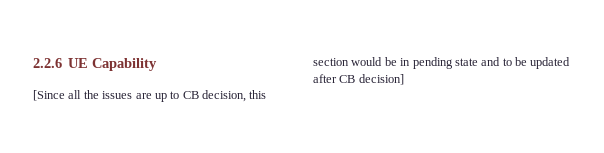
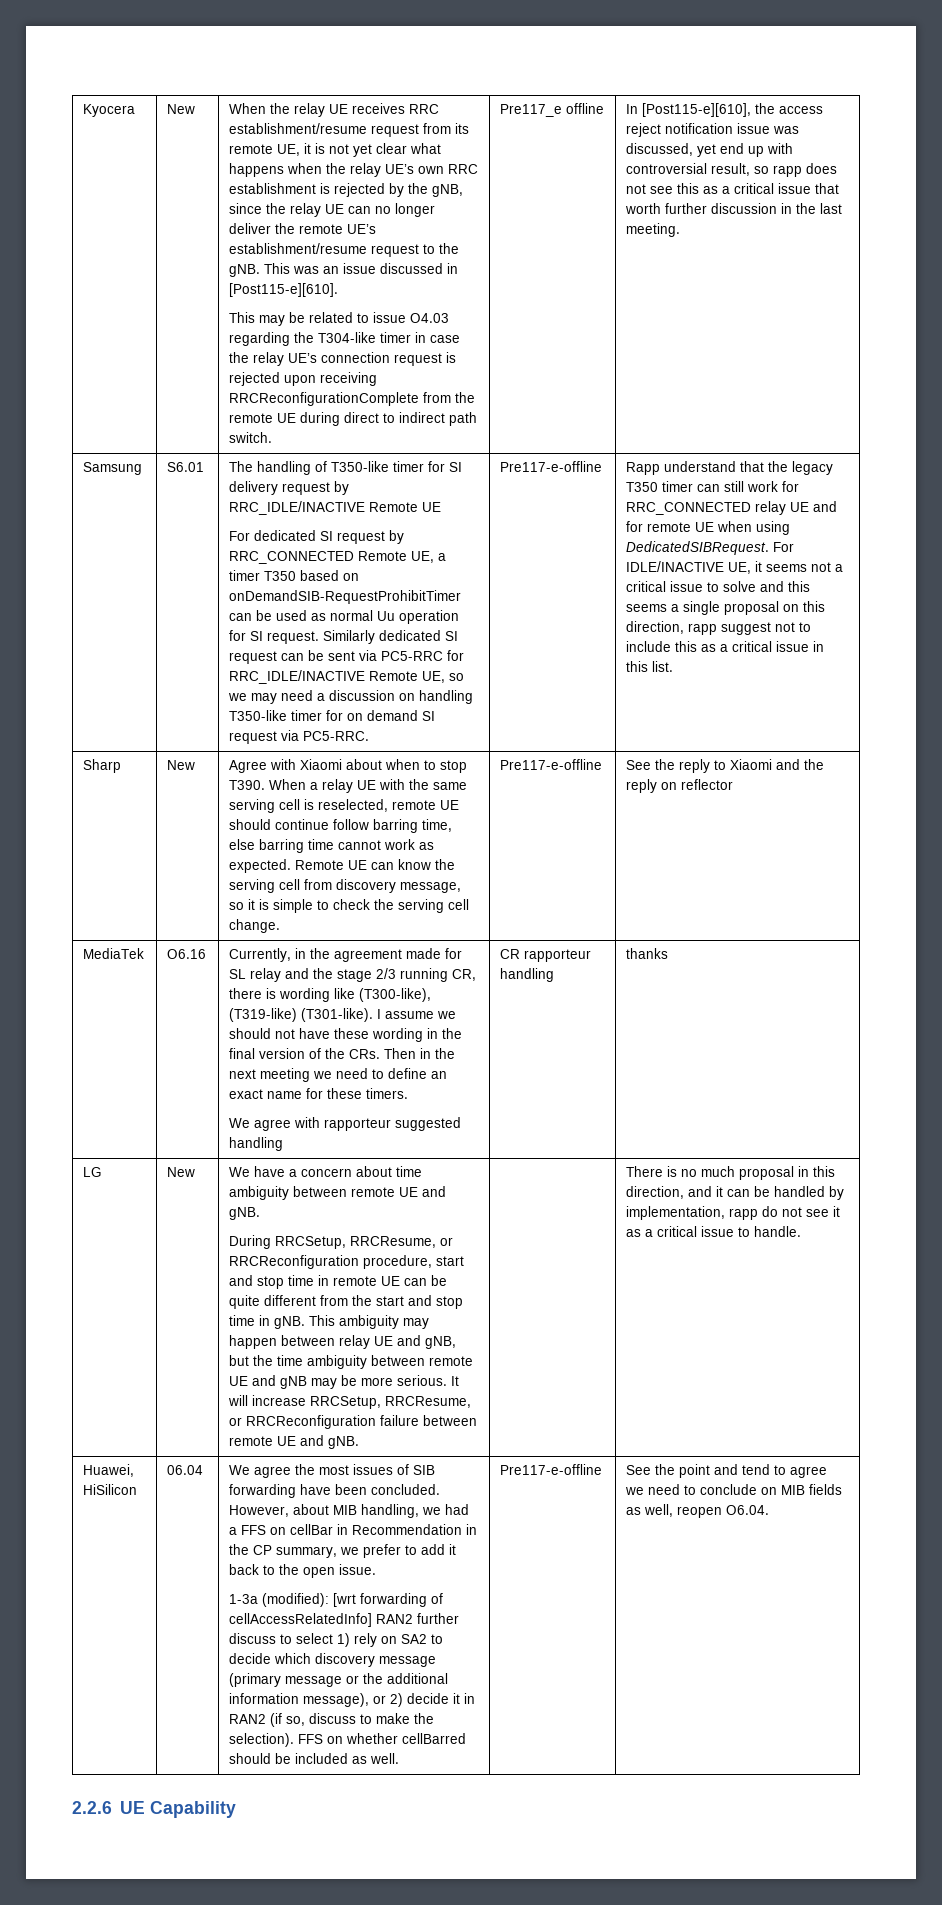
+ Kyocera | New | When the relay UE receives RRC establishment/resume request from its remote UE, it is not yet clear what happens when the relay UE’s own RRC establishment is rejected by the gNB, since the relay UE can no longer deliver the remote UE’s establishment/resume request to the gNB. This was an issue discussed in [Post115-e][610].
+ This may be related to issue O4.03 regarding the T304-like timer in case the relay UE’s connection request is rejected upon receiving RRCReconfigurationComplete from the remote UE during direct to indirect path switch. | Pre117_e offline | In [Post115-e][610], the access reject notification issue was discussed, yet end up with controversial result, so rapp does not see this as a critical issue that worth further discussion in the last meeting.
+ Samsung | S6.01 | The handling of T350-like timer for SI delivery request by RRC_IDLE/INACTIVE Remote UE
+ For dedicated SI request by RRC_CONNECTED Remote UE, a timer T350 based on onDemandSIB-RequestProhibitTimer can be used as normal Uu operation for SI request. Similarly dedicated SI request can be sent via PC5-RRC for RRC_IDLE/INACTIVE Remote UE, so we may need a discussion on handling T350-like timer for on demand SI request via PC5-RRC. | Pre117-e-offline | Rapp understand that the legacy T350 timer can still work for RRC_CONNECTED relay UE and for remote UE when using DedicatedSIBRequest. For IDLE/INACTIVE UE, it seems not a critical issue to solve and this seems a single proposal on this direction, rapp suggest not to include this as a critical issue in this list.
+ Sharp | New | Agree with Xiaomi about when to stop T390. When a relay UE with the same serving cell is reselected, remote UE should continue follow barring time, else barring time cannot work as expected. Remote UE can know the serving cell from discovery message, so it is simple to check the serving cell change. | Pre117-e-offline | See the reply to Xiaomi and the reply on reflector
+ MediaTek | O6.16 | Currently, in the agreement made for SL relay and the stage 2/3 running CR, there is wording like (T300-like), (T319-like) (T301-like). I assume we should not have these wording in the final version of the CRs. Then in the next meeting we need to define an exact name for these timers.
+ We agree with rapporteur suggested handling | CR rapporteur handling | thanks
+ LG | New | We have a concern about time ambiguity between remote UE and gNB.
+ During RRCSetup, RRCResume, or RRCReconfiguration procedure, start and stop time in remote UE can be quite different from the start and stop time in gNB. This ambiguity may happen between relay UE and gNB, but the time ambiguity between remote UE and gNB may be more serious. It will increase RRCSetup, RRCResume, or RRCReconfiguration failure between remote UE and gNB. | | There is no much proposal in this direction, and it can be handled by implementation, rapp do not see it as a critical issue to handle.
+ Huawei, HiSilicon | 06.04 | We agree the most issues of SIB forwarding have been concluded. However, about MIB handling, we had a FFS on cellBar in Recommendation in the CP summary, we prefer to add it back to the open issue.
+ 1-3a (modified): [wrt forwarding of cellAccessRelatedInfo] RAN2 further discuss to select 1) rely on SA2 to decide which discovery message (primary message or the additional information message), or 2) decide it in RAN2 (if so, discuss to make the selection). FFS on whether cellBarred should be included as well. | Pre117-e-offline | See the point and tend to agree we need to conclude on MIB fields as well, reopen O6.04.
  2.2.6 UE Capability
- [Since all the issues are up to CB decision, this section would be in pending state and to be updated after CB decision]

